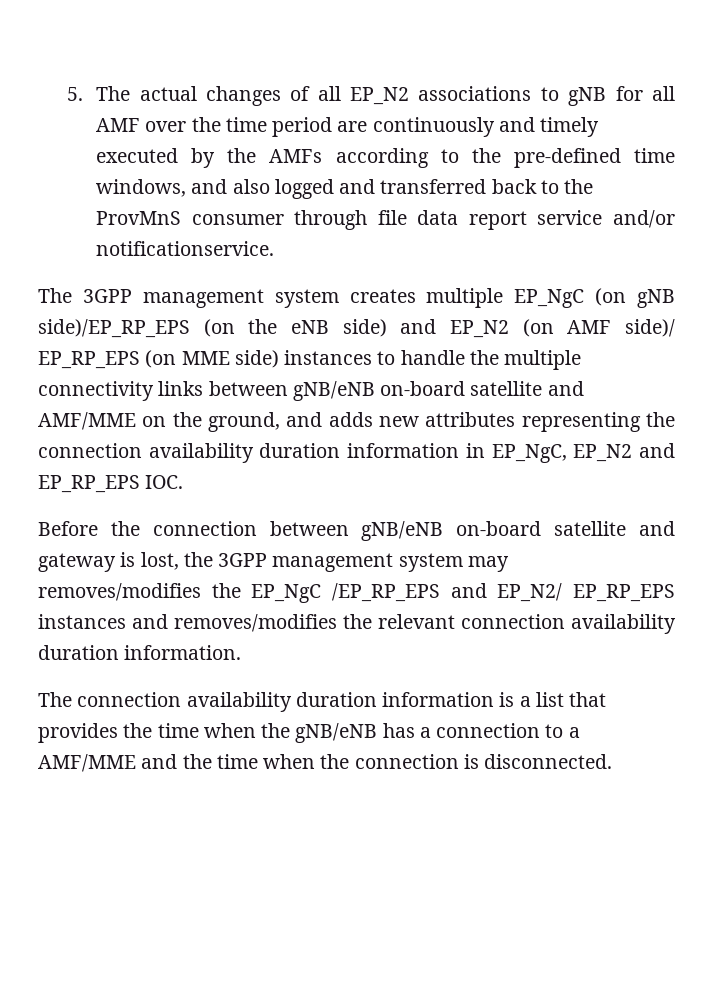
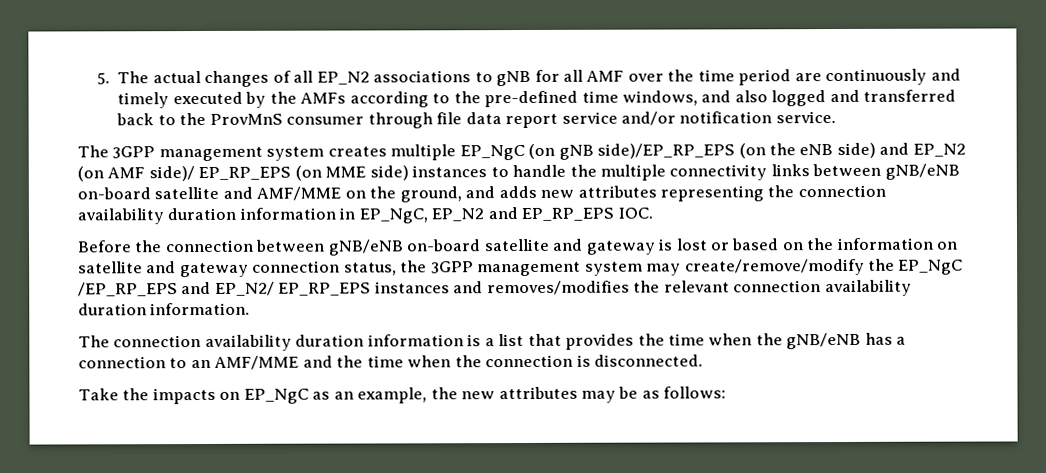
- 5. The actual changes of all EP_N2 associations to gNB for all AMF over the time period are continuously and timely executed by the AMFs according to the pre-defined time windows, and also logged and transferred back to the ProvMnS consumer through file data report service and/or notificationservice.
+ 5. The actual changes of all EP_N2 associations to gNB for all AMF over the time period are continuously and timely executed by the AMFs according to the pre-defined time windows, and also logged and transferred back to the ProvMnS consumer through file data report service and/or notification service.
- Before the connection between gNB/eNB on-board satellite and gateway is lost, the 3GPP management system may removes/modifies the EP_NgC /EP_RP_EPS and EP_N2/ EP_RP_EPS instances and removes/modifies the relevant connection availability duration information.
+ Before the connection between gNB/eNB on-board satellite and gateway is lost or based on the information on satellite and gateway connection status, the 3GPP management system may create/remove/modify the EP_NgC /EP_RP_EPS and EP_N2/ EP_RP_EPS instances and removes/modifies the relevant connection availability duration information.
- The connection availability duration information is a list that provides the time when the gNB/eNB has a connection to a AMF/MME and the time when the connection is disconnected.
+ The connection availability duration information is a list that provides the time when the gNB/eNB has a connection to an AMF/MME and the time when the connection is disconnected.
+ Take the impacts on EP_NgC as an example, the new attributes may be as follows:

